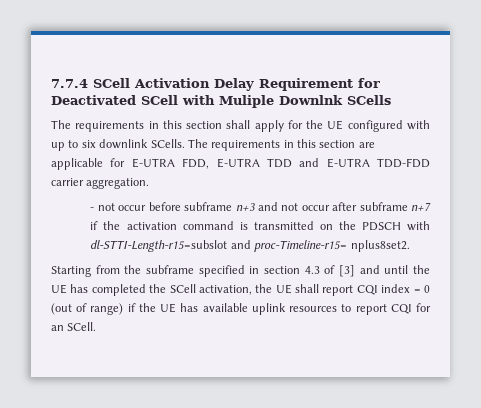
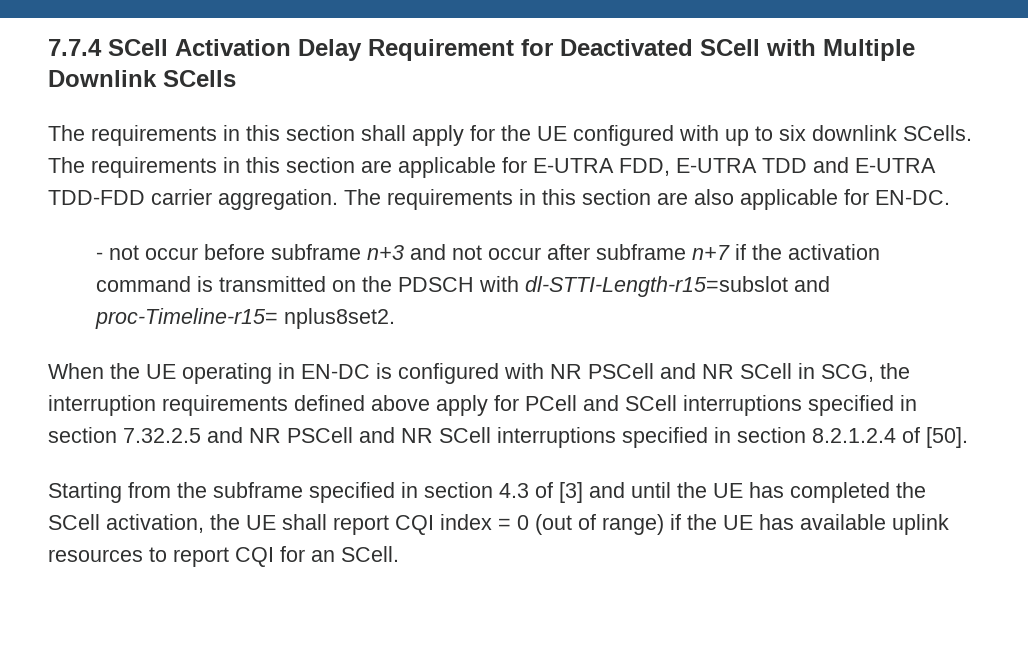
- 7.7.4 SCell Activation Delay Requirement for Deactivated SCell with Muliple Downlnk SCells
+ 7.7.4 SCell Activation Delay Requirement for Deactivated SCell with Multiple Downlink SCells
+ The requirements in this section are also applicable for EN-DC.
+ When the UE operating in EN-DC is configured with NR PSCell and NR SCell in SCG, the interruption requirements defined above apply for PCell and SCell interruptions specified in section 7.32.2.5 and NR PSCell and NR SCell interruptions specified in section 8.2.1.2.4 of [50].

